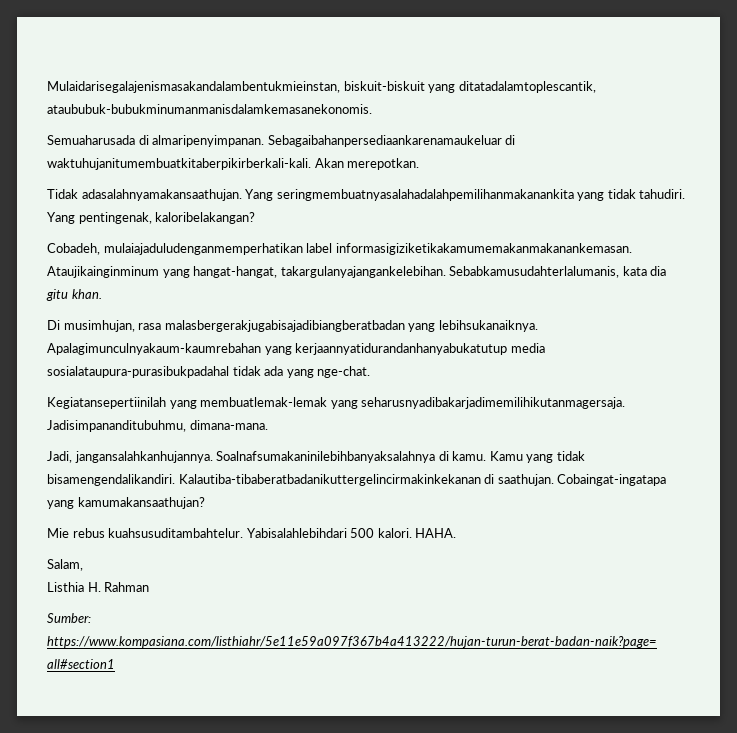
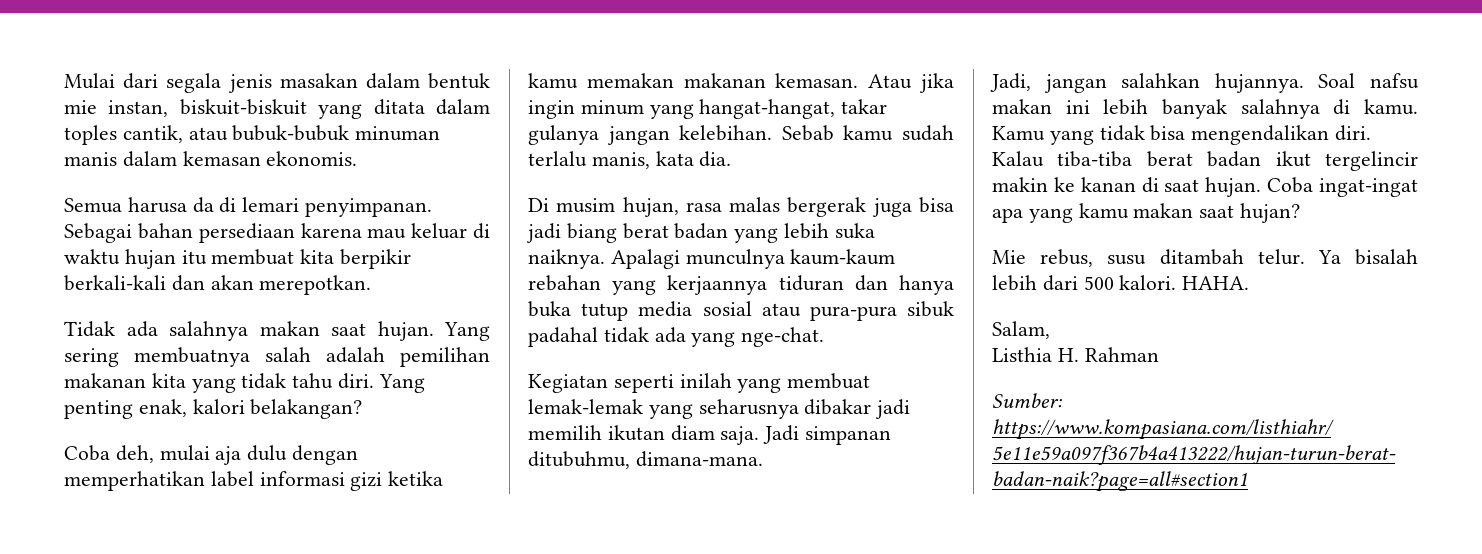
- Mulaidarisegalajenismasakandalambentukmieinstan, biskuit-biskuit yang ditatadalamtoplescantik, ataububuk-bubukminumanmanisdalamkemasanekonomis.
- Semuaharusada di almaripenyimpanan. Sebagaibahanpersediaankarenamaukeluar di waktuhujanitumembuatkitaberpikirberkali-kali. Akan merepotkan.
- Tidak adasalahnyamakansaathujan. Yang seringmembuatnyasalahadalahpemilihanmakanankita yang tidak tahudiri. Yang pentingenak, kaloribelakangan?
- Cobadeh, mulaiajaduludenganmemperhatikan label informasigiziketikakamumemakanmakanankemasan. Ataujikainginminum yang hangat-hangat, takargulanyajangankelebihan. Sebabkamusudahterlalumanis, kata dia gitu khan.
- Di musimhujan, rasa malasbergerakjugabisajadibiangberatbadan yang lebihsukanaiknya. Apalagimunculnyakaum-kaumrebahan yang kerjaannyatidurandanhanyabukatutup media sosialataupura-purasibukpadahal tidak ada yang nge-chat.
- Kegiatansepertiinilah yang membuatlemak-lemak yang seharusnyadibakarjadimemilihikutanmagersaja. Jadisimpananditubuhmu, dimana-mana.
- Jadi, jangansalahkanhujannya. Soalnafsumakaninilebihbanyaksalahnya di kamu.
+ Mulai dari segala jenis masakan dalam bentuk mie instan, biskuit-biskuit yang ditata dalam toples cantik, atau bubuk-bubuk minuman manis dalam kemasan ekonomis.
+ Semua harusa da di lemari penyimpanan. Sebagai bahan persediaan karena mau keluar di waktu hujan itu membuat kita berpikir berkali-kali dan akan merepotkan.
+ Tidak ada salahnya makan saat hujan. Yang sering membuatnya salah adalah pemilihan makanan kita yang tidak tahu diri. Yang penting enak, kalori belakangan?
+ Coba deh, mulai aja dulu dengan memperhatikan label informasi gizi ketika kamu memakan makanan kemasan. Atau jika ingin minum yang hangat-hangat, takar gulanya jangan kelebihan. Sebab kamu sudah terlalu manis, kata dia.
+ Di musim hujan, rasa malas bergerak juga bisa jadi biang berat badan yang lebih suka naiknya. Apalagi munculnya kaum-kaum rebahan yang kerjaannya tiduran dan hanya buka tutup media sosial atau pura-pura sibuk padahal tidak ada yang nge-chat.
+ Kegiatan seperti inilah yang membuat lemak-lemak yang seharusnya dibakar jadi memilih ikutan diam saja. Jadi simpanan ditubuhmu, dimana-mana.
+ Jadi, jangan salahkan hujannya. Soal nafsu makan ini lebih banyak salahnya di kamu.
- Kamu yang tidak bisamengendalikandiri. Kalautiba-tibaberatbadanikuttergelincirmakinkekanan di saathujan. Cobaingat-ingatapa yang kamumakansaathujan?
- Mie rebus kuahsusuditambahtelur. Yabisalahlebihdari 500 kalori.
+ Kamu yang tidak bisa mengendalikan diri. Kalau tiba-tiba berat badan ikut tergelincir makin ke kanan di saat hujan. Coba ingat-ingat apa yang kamu makan saat hujan?
+ Mie rebus, susu ditambah telur. Ya bisalah lebih dari 500 kalori.

